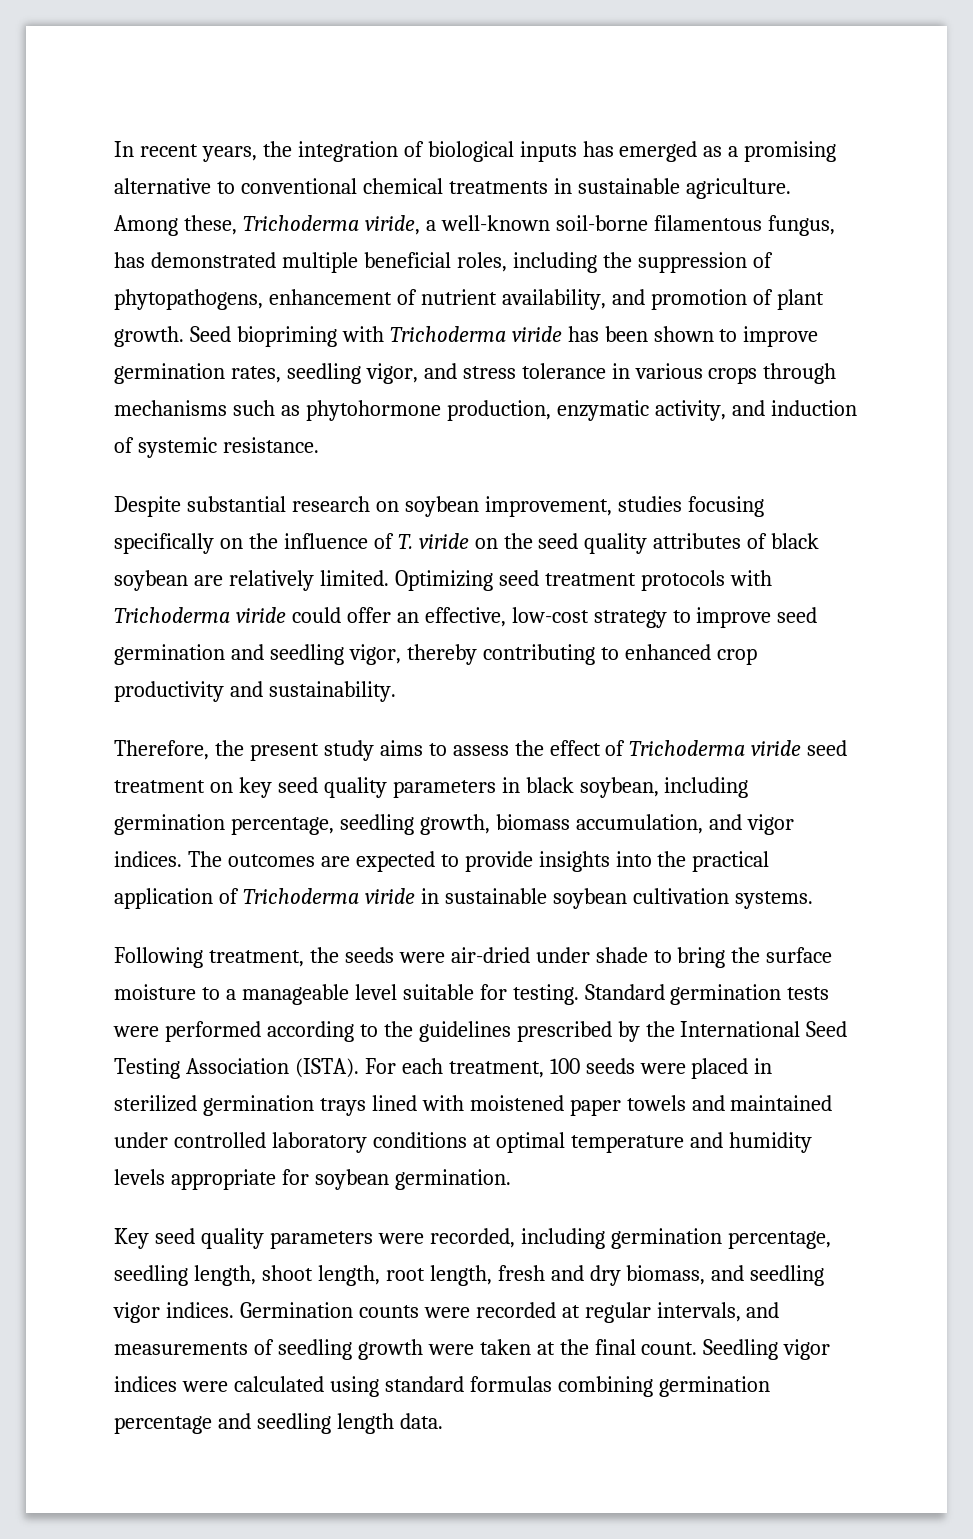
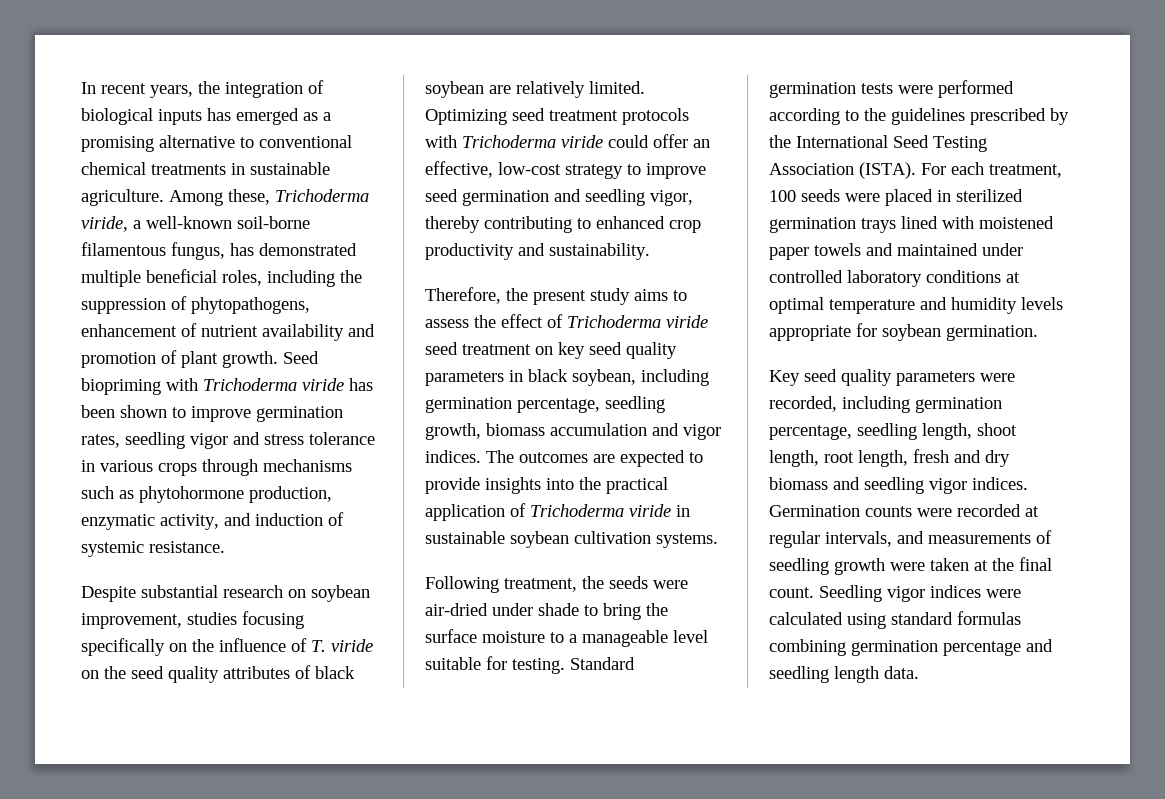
- Among these, Trichoderma viride, a well-known soil-borne filamentous fungus, has demonstrated multiple beneficial roles, including the suppression of phytopathogens, enhancement of nutrient availability, and promotion of plant growth.
+ Among these, Trichoderma viride, a well-known soil-borne filamentous fungus, has demonstrated multiple beneficial roles, including the suppression of phytopathogens, enhancement of nutrient availability and promotion of plant growth.
- Seed biopriming with Trichoderma viride has been shown to improve germination rates, seedling vigor, and stress tolerance in various crops through mechanisms such as phytohormone production, enzymatic activity, and induction of systemic resistance.
+ Seed biopriming with Trichoderma viride has been shown to improve germination rates, seedling vigor and stress tolerance in various crops through mechanisms such as phytohormone production, enzymatic activity, and induction of systemic resistance.
- Therefore, the present study aims to assess the effect of Trichoderma viride seed treatment on key seed quality parameters in black soybean, including germination percentage, seedling growth, biomass accumulation, and vigor indices.
+ Therefore, the present study aims to assess the effect of Trichoderma viride seed treatment on key seed quality parameters in black soybean, including germination percentage, seedling growth, biomass accumulation and vigor indices.
- Key seed quality parameters were recorded, including germination percentage, seedling length, shoot length, root length, fresh and dry biomass, and seedling vigor indices.
+ Key seed quality parameters were recorded, including germination percentage, seedling length, shoot length, root length, fresh and dry biomass and seedling vigor indices.

